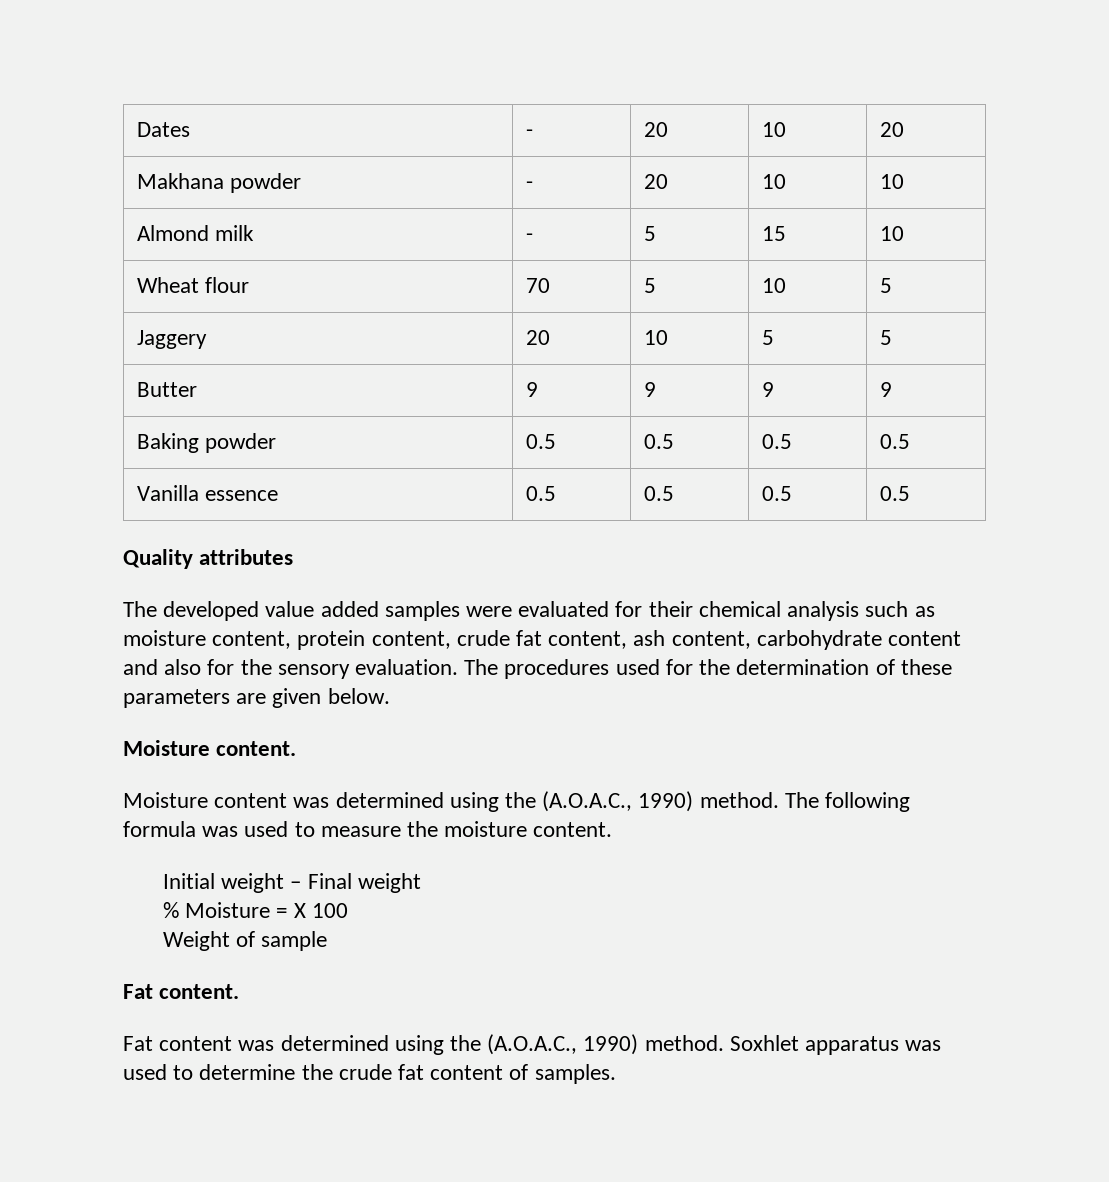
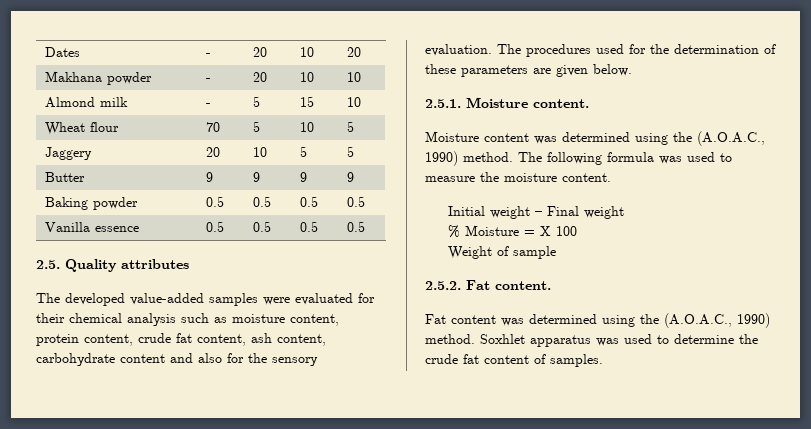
- Quality attributes
+ 2.5. Quality attributes
- The developed value added samples were evaluated for their chemical analysis such as moisture content, protein content, crude fat content, ash content, carbohydrate content and also for the sensory evaluation.
+ The developed value-added samples were evaluated for their chemical analysis such as moisture content, protein content, crude fat content, ash content, carbohydrate content and also for the sensory evaluation.
- Moisture content.
+ 2.5.1. Moisture content.
- Fat content.
+ 2.5.2. Fat content.

